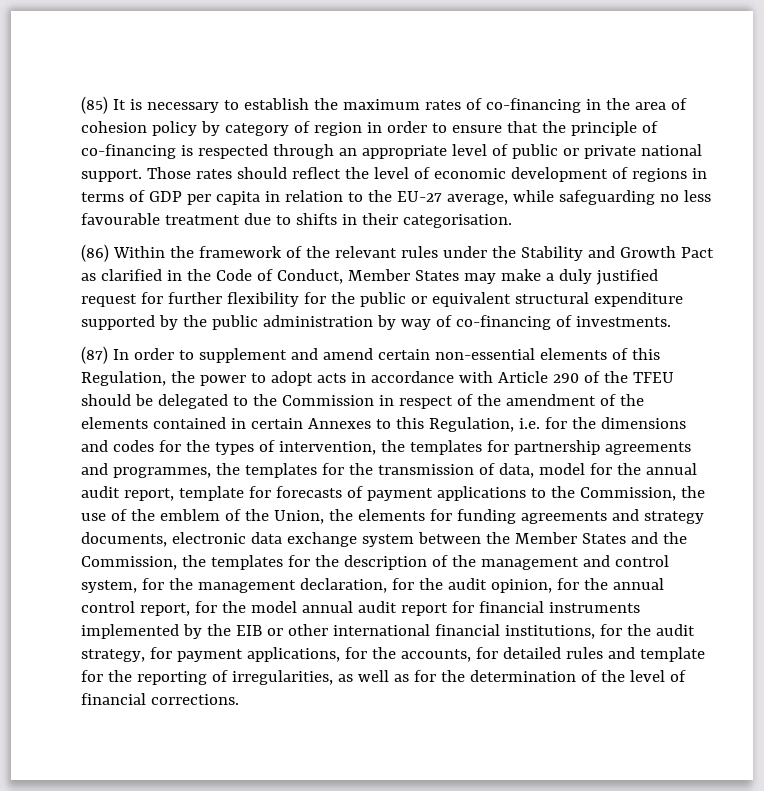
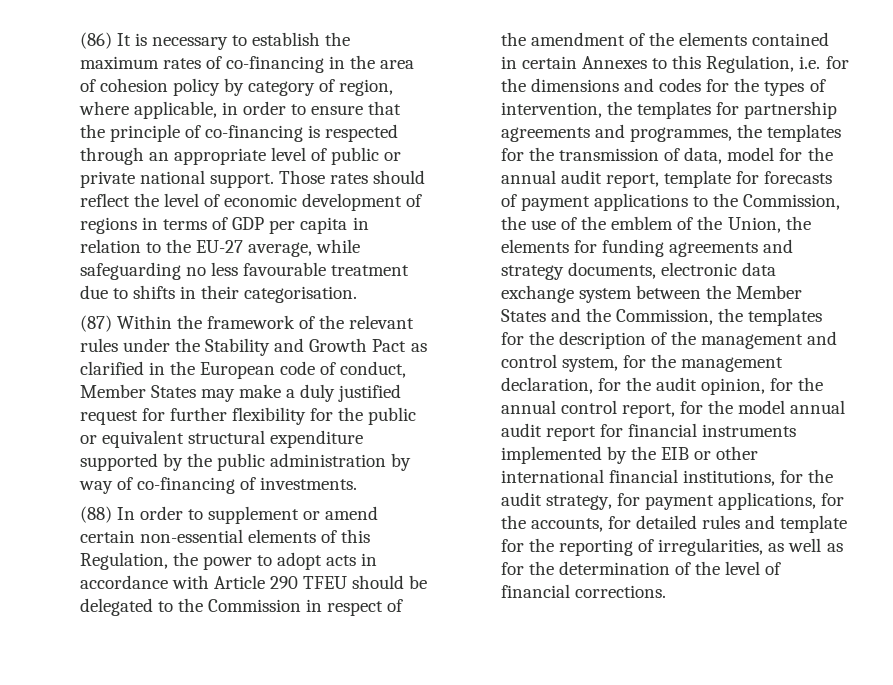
- (85) It is necessary to establish the maximum rates of co-financing in the area of cohesion policy by category of region in order to ensure that the principle of co-financing is respected through an appropriate level of public or private national support.
+ (86) It is necessary to establish the maximum rates of co-financing in the area of cohesion policy by category of region, where applicable, in order to ensure that the principle of co-financing is respected through an appropriate level of public or private national support.
- (86) Within the framework of the relevant rules under the Stability and Growth Pact as clarified in the Code of Conduct, Member States may make a duly justified request for further flexibility for the public or equivalent structural expenditure supported by the public administration by way of co-financing of investments.
+ (87) Within the framework of the relevant rules under the Stability and Growth Pact as clarified in the European code of conduct, Member States may make a duly justified request for further flexibility for the public or equivalent structural expenditure supported by the public administration by way of co-financing of investments.
- (87) In order to supplement and amend certain non-essential elements of this Regulation, the power to adopt acts in accordance with Article 290 of the TFEU should be delegated to the Commission in respect of the amendment of the elements contained in certain Annexes to this Regulation, i.e. for the dimensions and codes for the types of intervention, the templates for partnership agreements and programmes, the templates for the transmission of data, model for the annual audit report, template for forecasts of payment applications to the Commission, the use of the emblem of the Union, the elements for funding agreements and strategy documents, electronic data exchange system between the Member States and the Commission, the templates for the description of the management and control system, for the management declaration, for the audit opinion, for the annual control report, for the model annual audit report for financial instruments implemented by the EIB or other international financial institutions, for the audit strategy, for payment applications, for the accounts, for detailed rules and template for the reporting of irregularities, as well as for the determination of the level of financial corrections.
+ (88) In order to supplement or amend certain non-essential elements of this Regulation, the power to adopt acts in accordance with Article 290 TFEU should be delegated to the Commission in respect of the amendment of the elements contained in certain Annexes to this Regulation, i.e. for the dimensions and codes for the types of intervention, the templates for partnership agreements and programmes, the templates for the transmission of data, model for the annual audit report, template for forecasts of payment applications to the Commission, the use of the emblem of the Union, the elements for funding agreements and strategy documents, electronic data exchange system between the Member States and the Commission, the templates for the description of the management and control system, for the management declaration, for the audit opinion, for the annual control report, for the model annual audit report for financial instruments implemented by the EIB or other international financial institutions, for the audit strategy, for payment applications, for the accounts, for detailed rules and template for the reporting of irregularities, as well as for the determination of the level of financial corrections.

